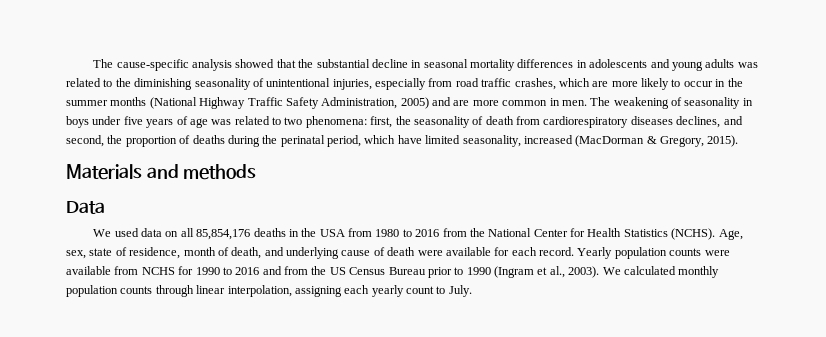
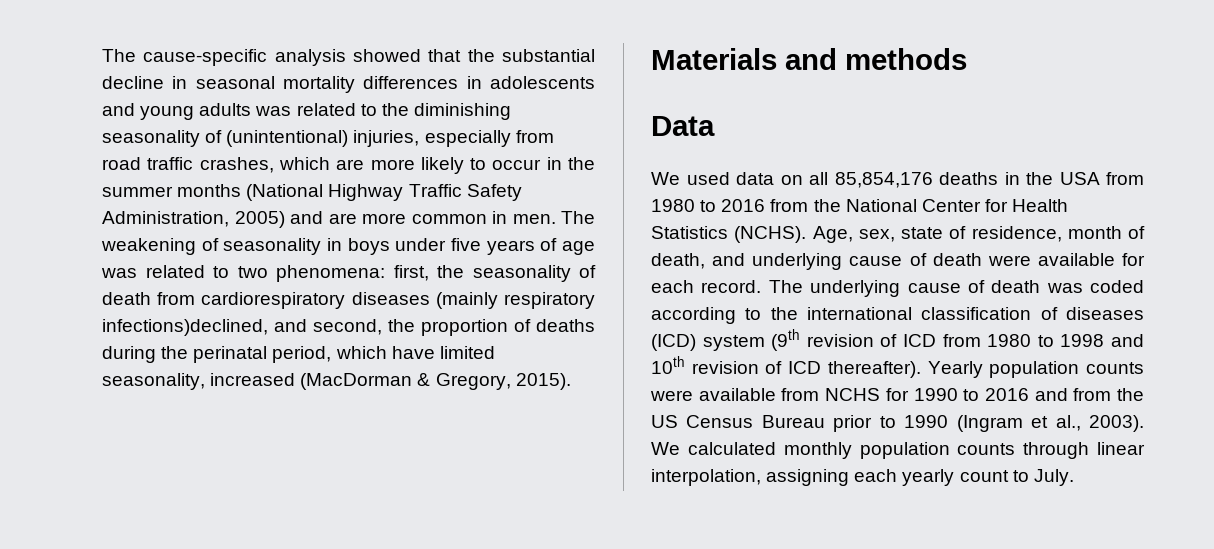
- The cause-specific analysis showed that the substantial decline in seasonal mortality differences in adolescents and young adults was related to the diminishing seasonality of unintentional injuries, especially from road traffic crashes, which are more likely to occur in the summer months (National Highway Traffic Safety Administration, 2005) and are more common in men.
+ The cause-specific analysis showed that the substantial decline in seasonal mortality differences in adolescents and young adults was related to the diminishing seasonality of (unintentional) injuries, especially from road traffic crashes, which are more likely to occur in the summer months (National Highway Traffic Safety Administration, 2005) and are more common in men.
- The weakening of seasonality in boys under five years of age was related to two phenomena: first, the seasonality of death from cardiorespiratory diseases declines, and second, the proportion of deaths during the perinatal period, which have limited seasonality, increased (MacDorman & Gregory, 2015).
+ The weakening of seasonality in boys under five years of age was related to two phenomena: first, the seasonality of death from cardiorespiratory diseases (mainly respiratory infections)declined, and second, the proportion of deaths during the perinatal period, which have limited seasonality, increased (MacDorman & Gregory, 2015).
+ The underlying cause of death was coded according to the international classification of diseases (ICD) system (9th revision of ICD from 1980 to 1998 and 10th revision of ICD thereafter).

